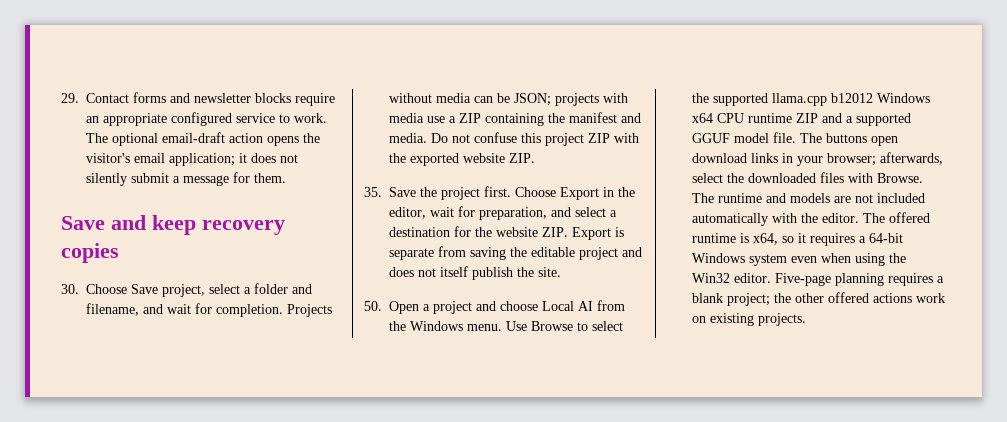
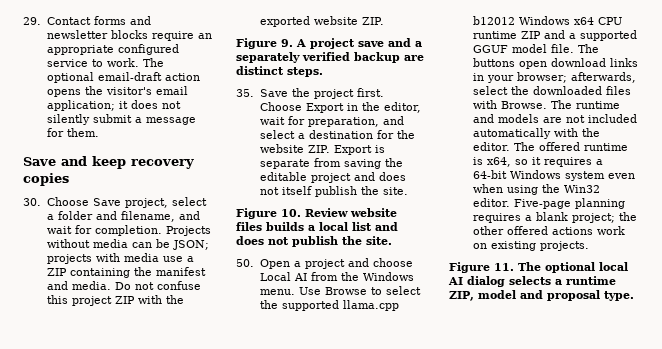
+ Figure 9. A project save and a separately verified backup are distinct steps.
+ Figure 10. Review website files builds a local list and does not publish the site.
+ Figure 11. The optional local AI dialog selects a runtime ZIP, model and proposal type.

